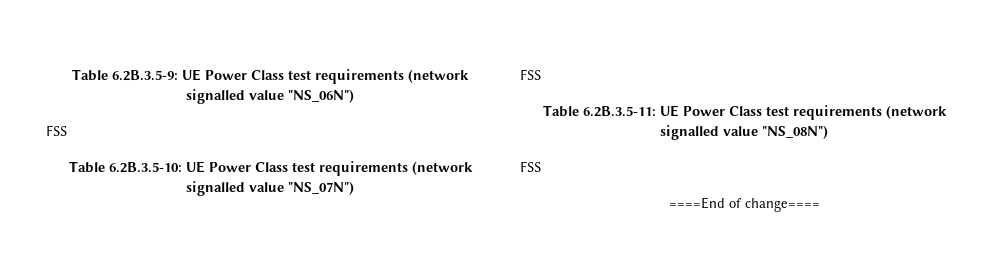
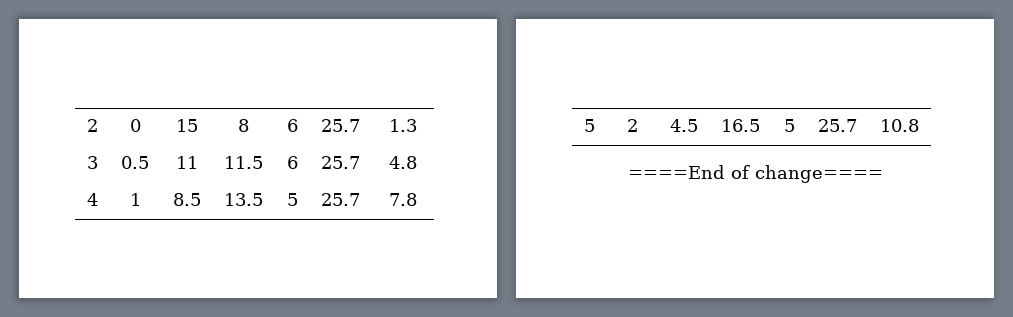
- Table 6.2B.3.5-9: UE Power Class test requirements (network signalled value "NS_06N")
- FSS
- Table 6.2B.3.5-10: UE Power Class test requirements (network signalled value "NS_07N")
- FSS
- Table 6.2B.3.5-11: UE Power Class test requirements (network signalled value "NS_08N")
- FSS
+ 2 | 0 | 15 | 8 | 6 | 25.7 | 1.3
+ 3 | 0.5 | 11 | 11.5 | 6 | 25.7 | 4.8
+ 4 | 1 | 8.5 | 13.5 | 5 | 25.7 | 7.8
+ 5 | 2 | 4.5 | 16.5 | 5 | 25.7 | 10.8

